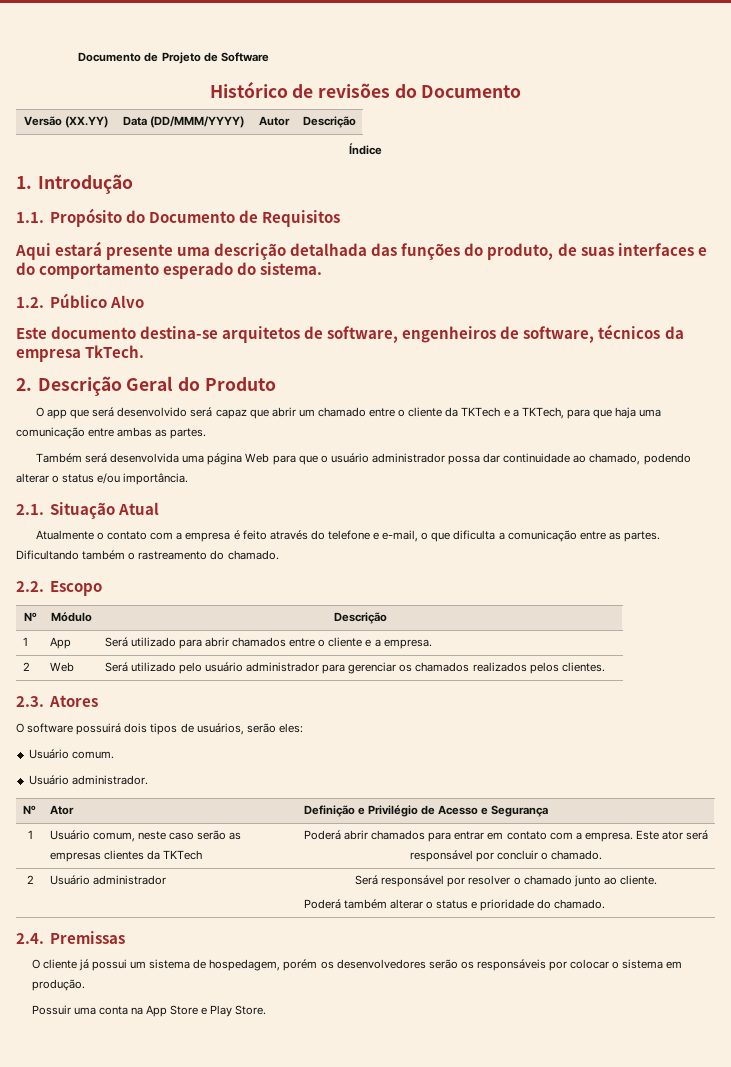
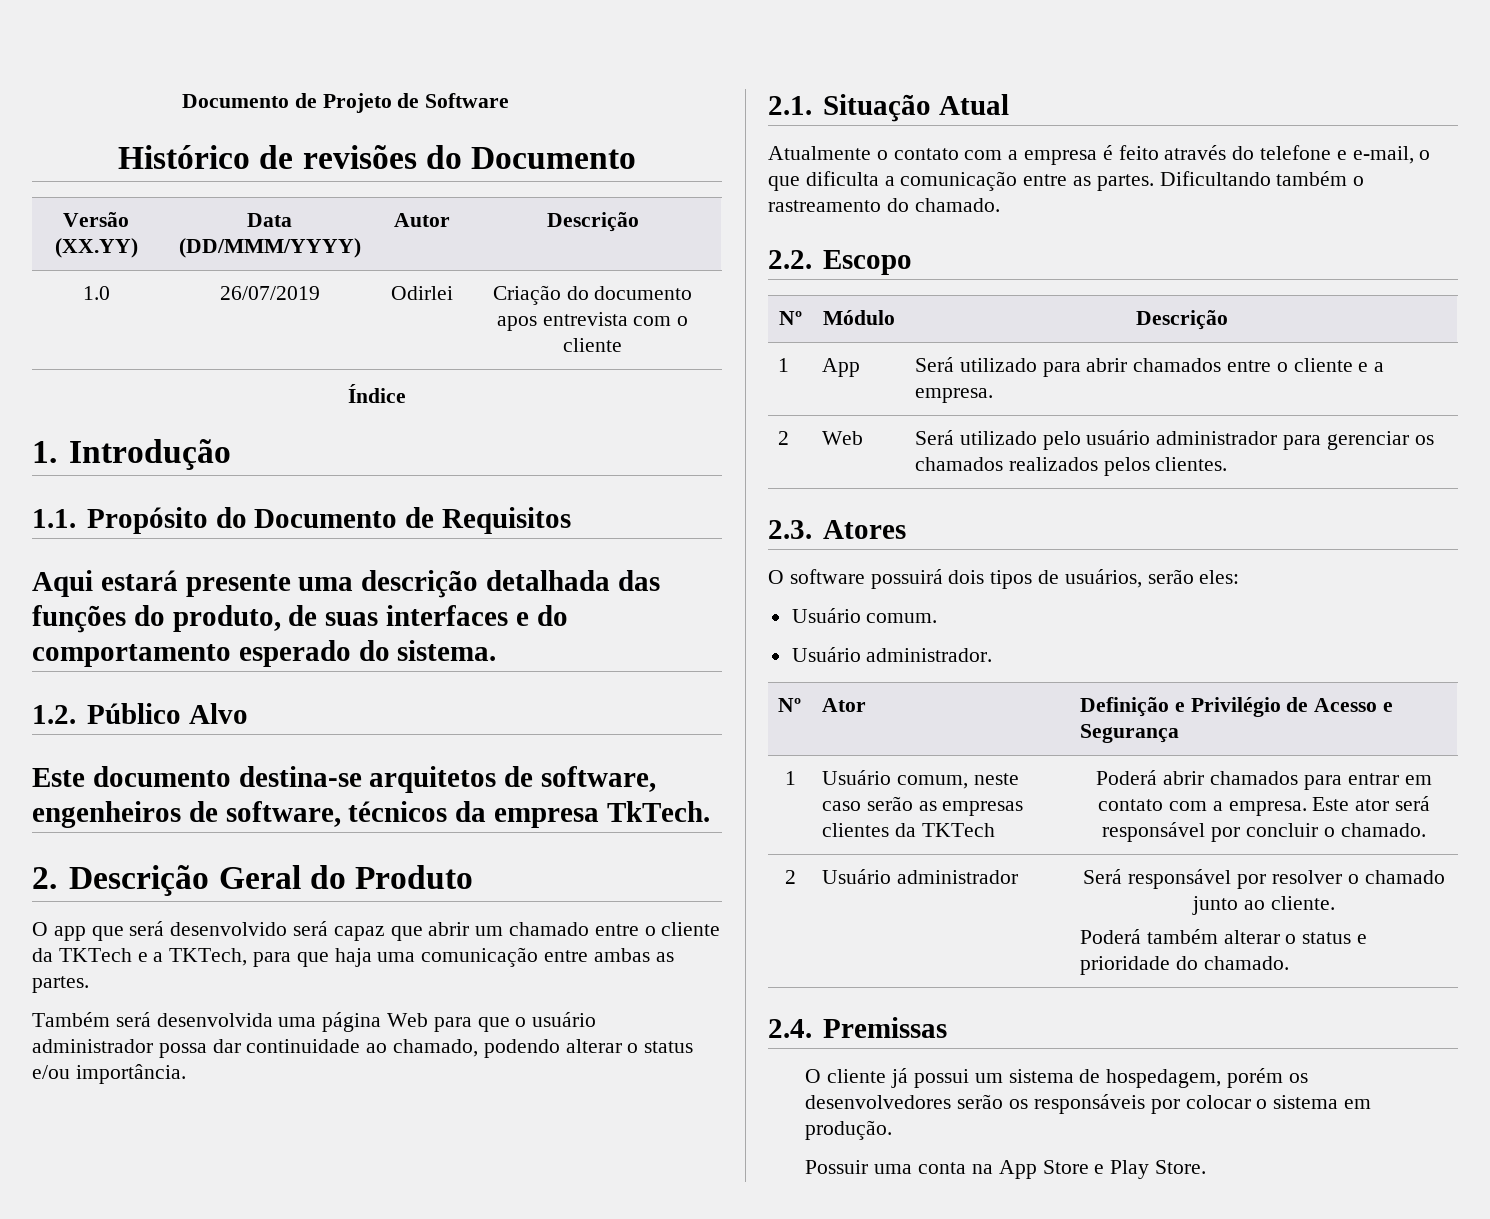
+ 1.0 | 26/07/2019 | Odirlei | Criação do documento apos entrevista com o cliente

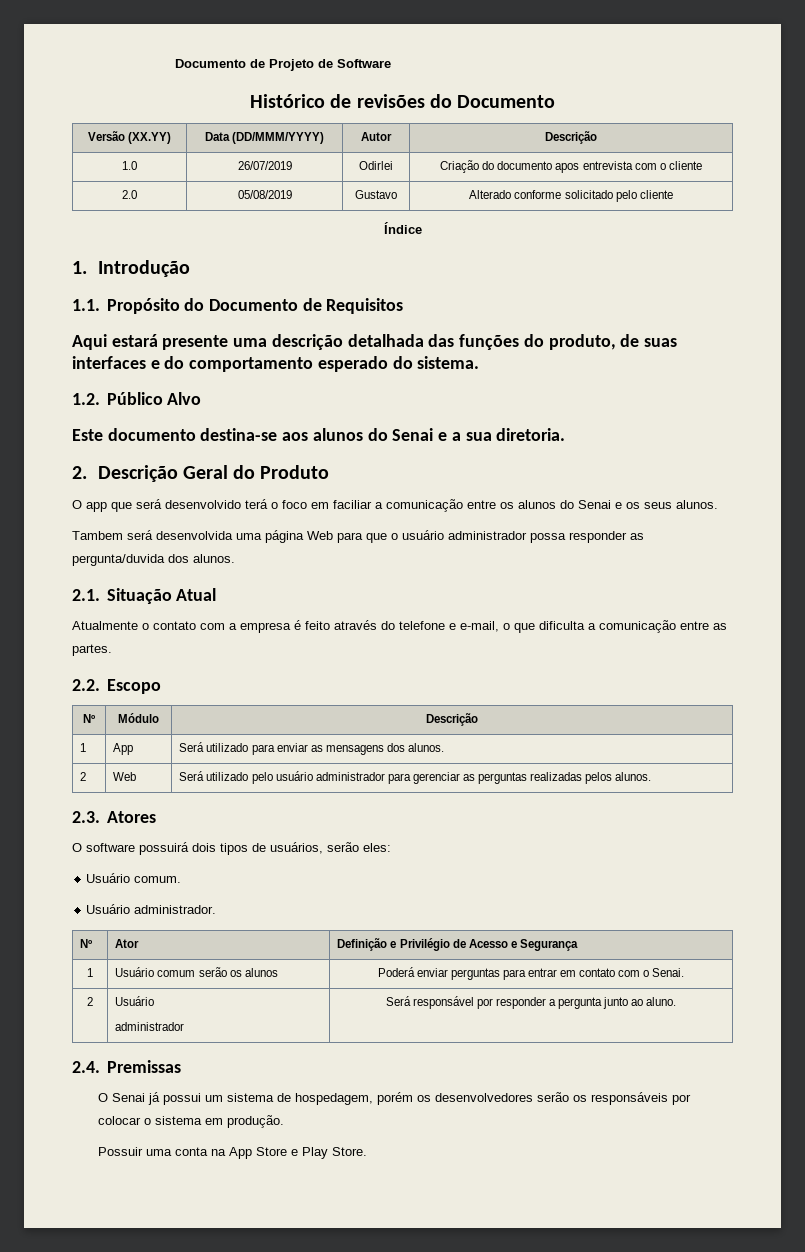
+ 2.0 | 05/08/2019 | Gustavo | Alterado conforme solicitado pelo cliente
- Este documento destina-se arquitetos de software, engenheiros de software, técnicos da empresa TkTech.
+ Este documento destina-se aos alunos do Senai e a sua diretoria.
- O app que será desenvolvido será capaz que abrir um chamado entre o cliente da TKTech e a TKTech, para que haja uma comunicação entre ambas as partes.
- Também será desenvolvida uma página Web para que o usuário administrador possa dar continuidade ao chamado, podendo alterar o status e/ou importância.
+ O app que será desenvolvido terá o foco em faciliar a comunicação entre os alunos do Senai e os seus alunos.
+ Tambem será desenvolvida uma página Web para que o usuário administrador possa responder as pergunta/duvida dos alunos.
- Dificultando também o rastreamento do chamado.
- 1 | App | Será utilizado para abrir chamados entre o cliente e a empresa.
+ 1 | App | Será utilizado para enviar as mensagens dos alunos.
- 2 | Web | Será utilizado pelo usuário administrador para gerenciar os chamados realizados pelos clientes.
+ 2 | Web | Será utilizado pelo usuário administrador para gerenciar as perguntas realizadas pelos alunos.
- 1 | Usuário comum, neste caso serão as empresas clientes da TKTech | Poderá abrir chamados para entrar em contato com a empresa. Este ator será responsável por concluir o chamado.
+ 1 | Usuário comum serão os alunos | Poderá enviar perguntas para entrar em contato com o Senai.
- 2 | Usuário administrador | Será responsável por resolver o chamado junto ao cliente.
- Poderá também alterar o status e prioridade do chamado.
+ 2 | Usuário
+ administrador | Será responsável por responder a pergunta junto ao aluno.
- O cliente já possui um sistema de hospedagem, porém os desenvolvedores serão os responsáveis por colocar o sistema em produção.
+ O Senai já possui um sistema de hospedagem, porém os desenvolvedores serão os responsáveis por colocar o sistema em produção.

